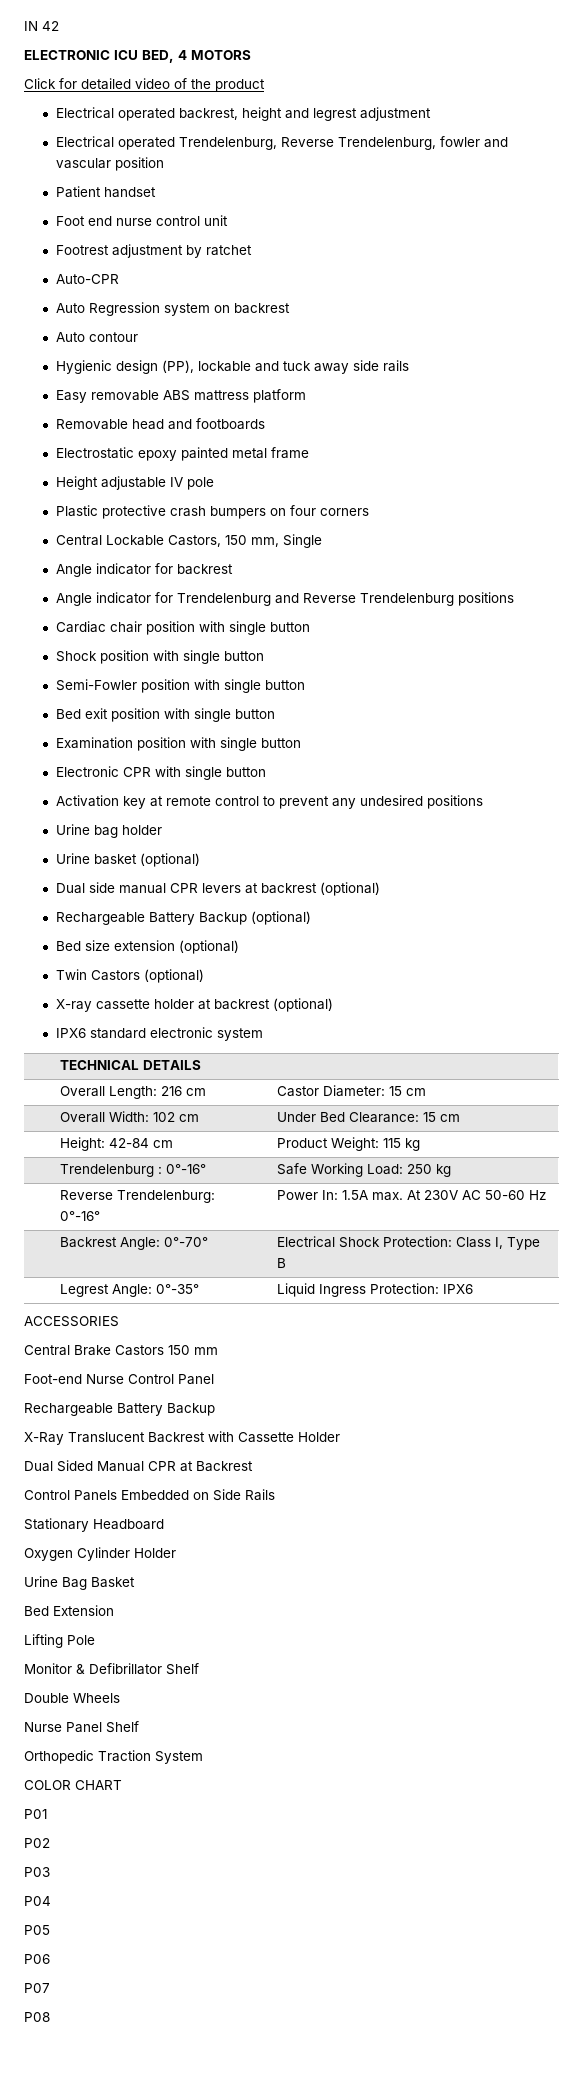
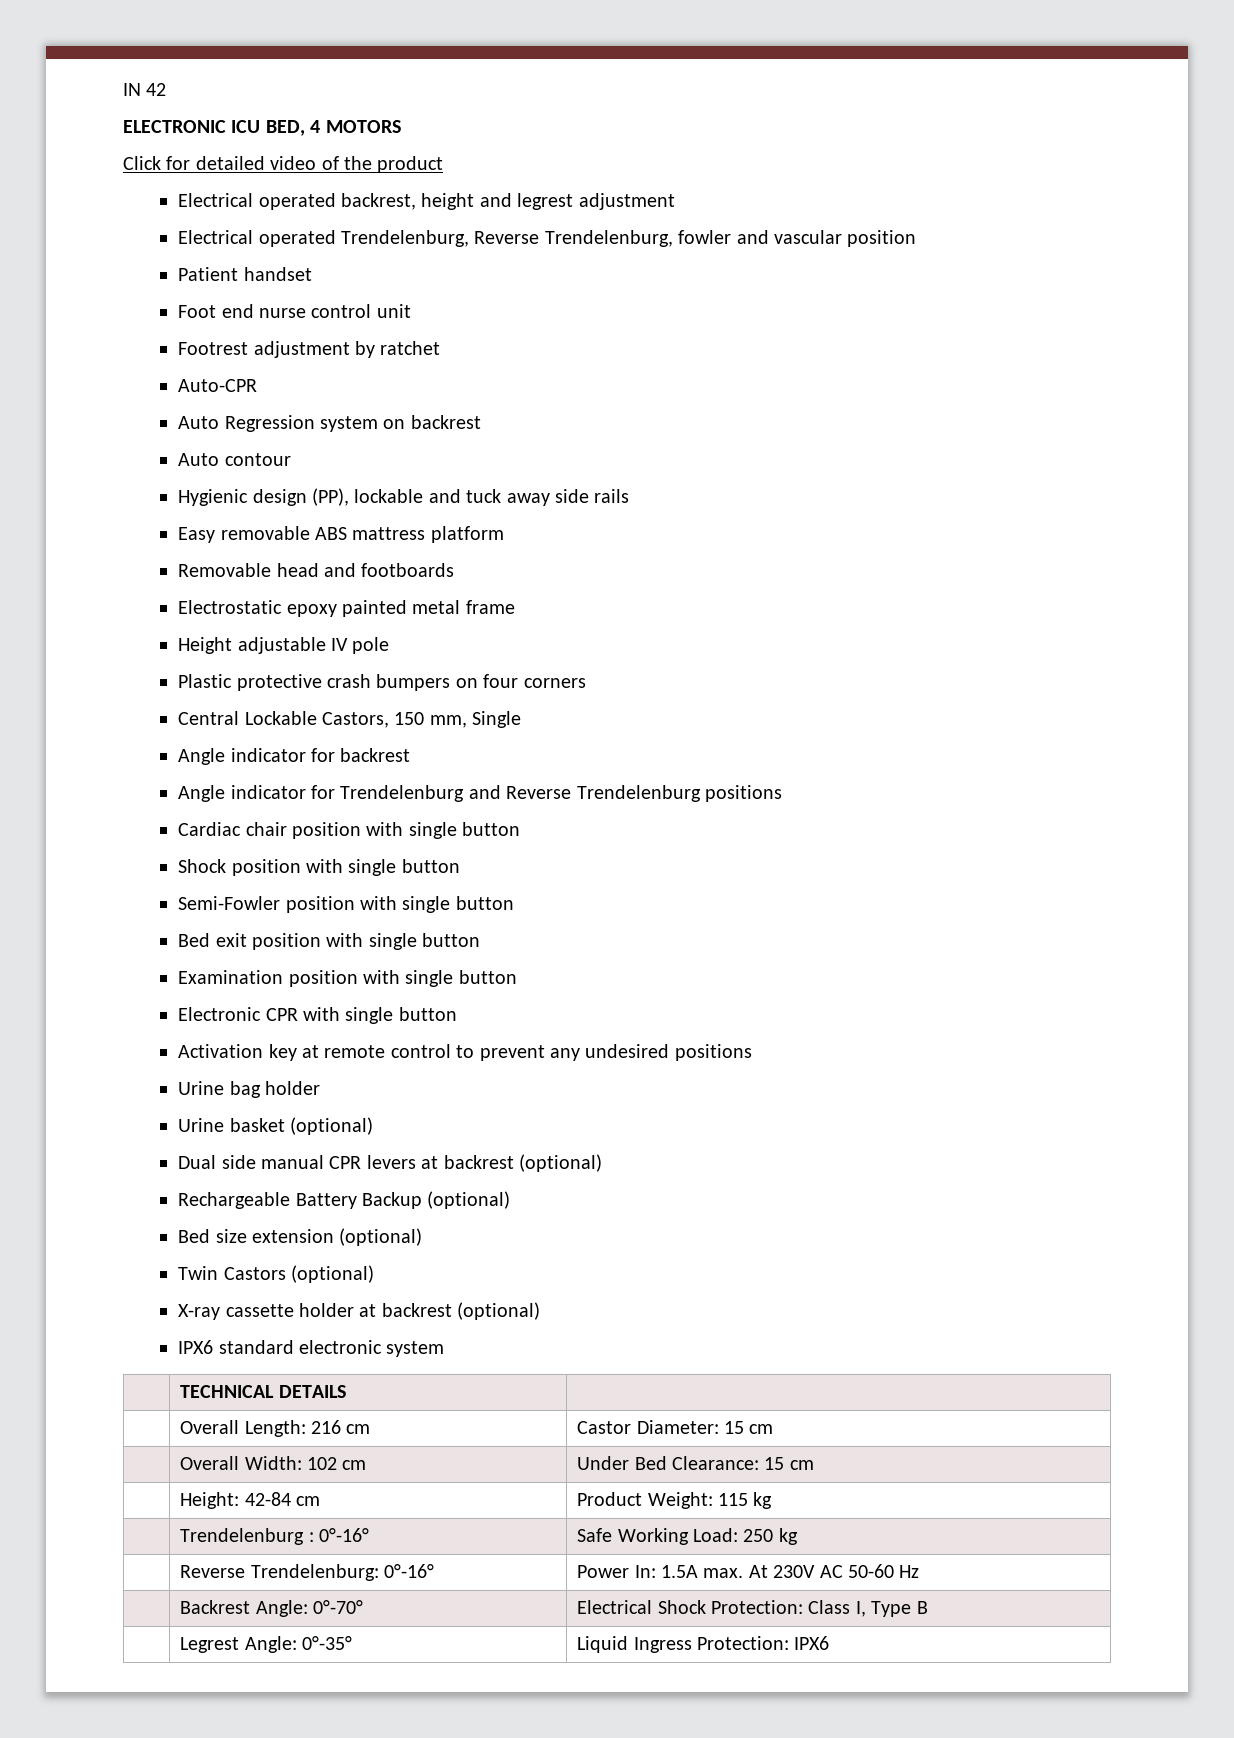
- ACCESSORIES
- Central Brake Castors 150 mm
- Foot-end Nurse Control Panel
- Rechargeable Battery Backup
- X-Ray Translucent Backrest with Cassette Holder
- Dual Sided Manual CPR at Backrest
- Control Panels Embedded on Side Rails
- Stationary Headboard
- Oxygen Cylinder Holder
- Urine Bag Basket
- Bed Extension
- Lifting Pole
- Monitor & Defibrillator Shelf
- Double Wheels
- Nurse Panel Shelf
- Orthopedic Traction System
- COLOR CHART
- P01
- P02
- P03
- P04
- P05
- P06
- P07
- P08

